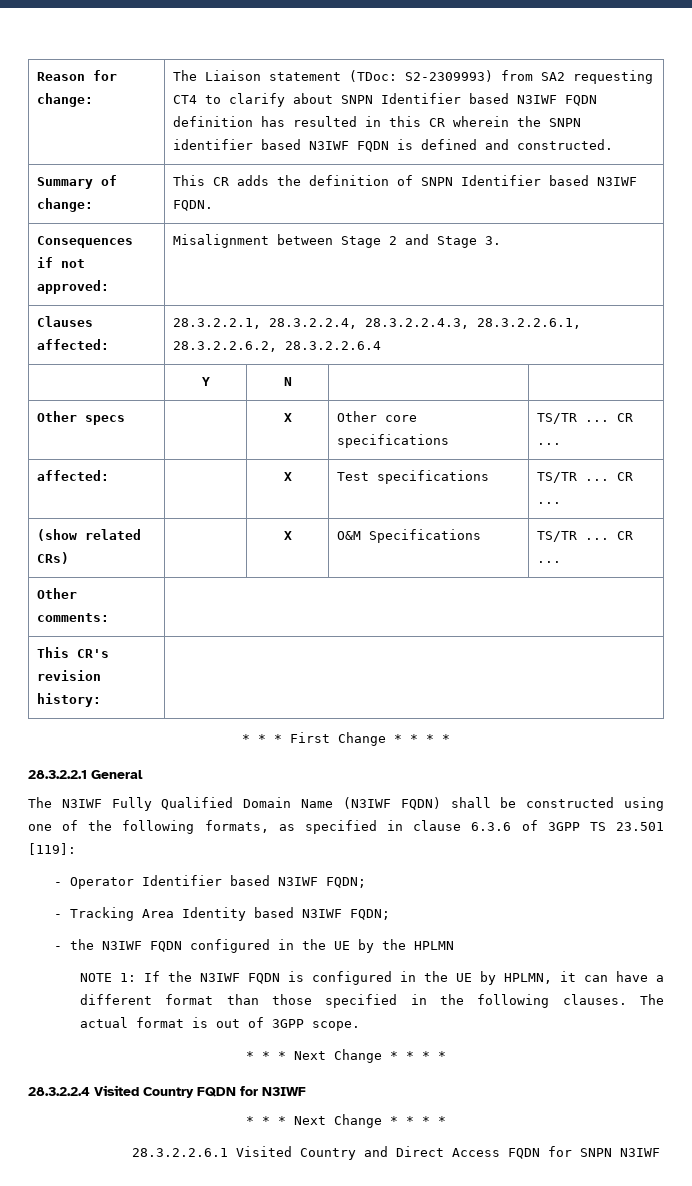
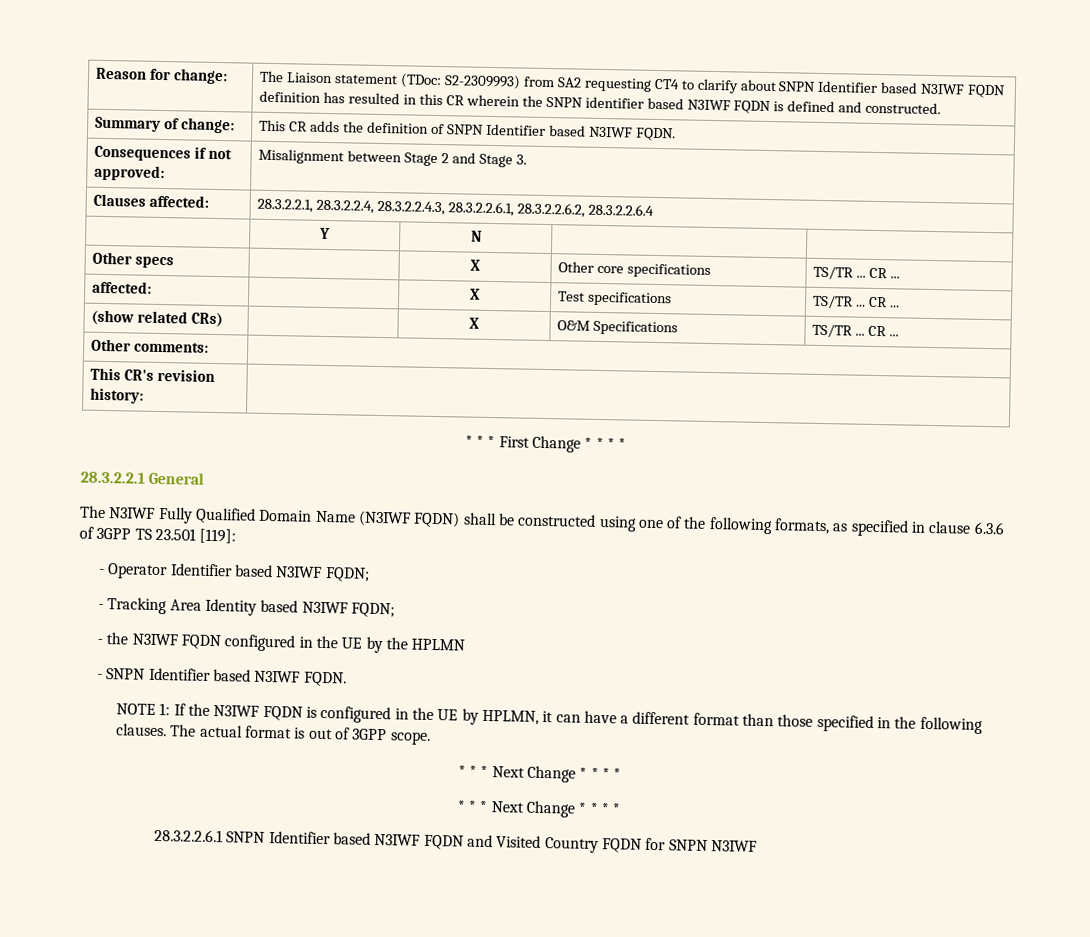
+ - SNPN Identifier based N3IWF FQDN.
- 28.3.2.2.4 Visited Country FQDN for N3IWF
- 28.3.2.2.6.1 Visited Country and Direct Access FQDN for SNPN N3IWF
+ 28.3.2.2.6.1 SNPN Identifier based N3IWF FQDN and Visited Country FQDN for SNPN N3IWF

